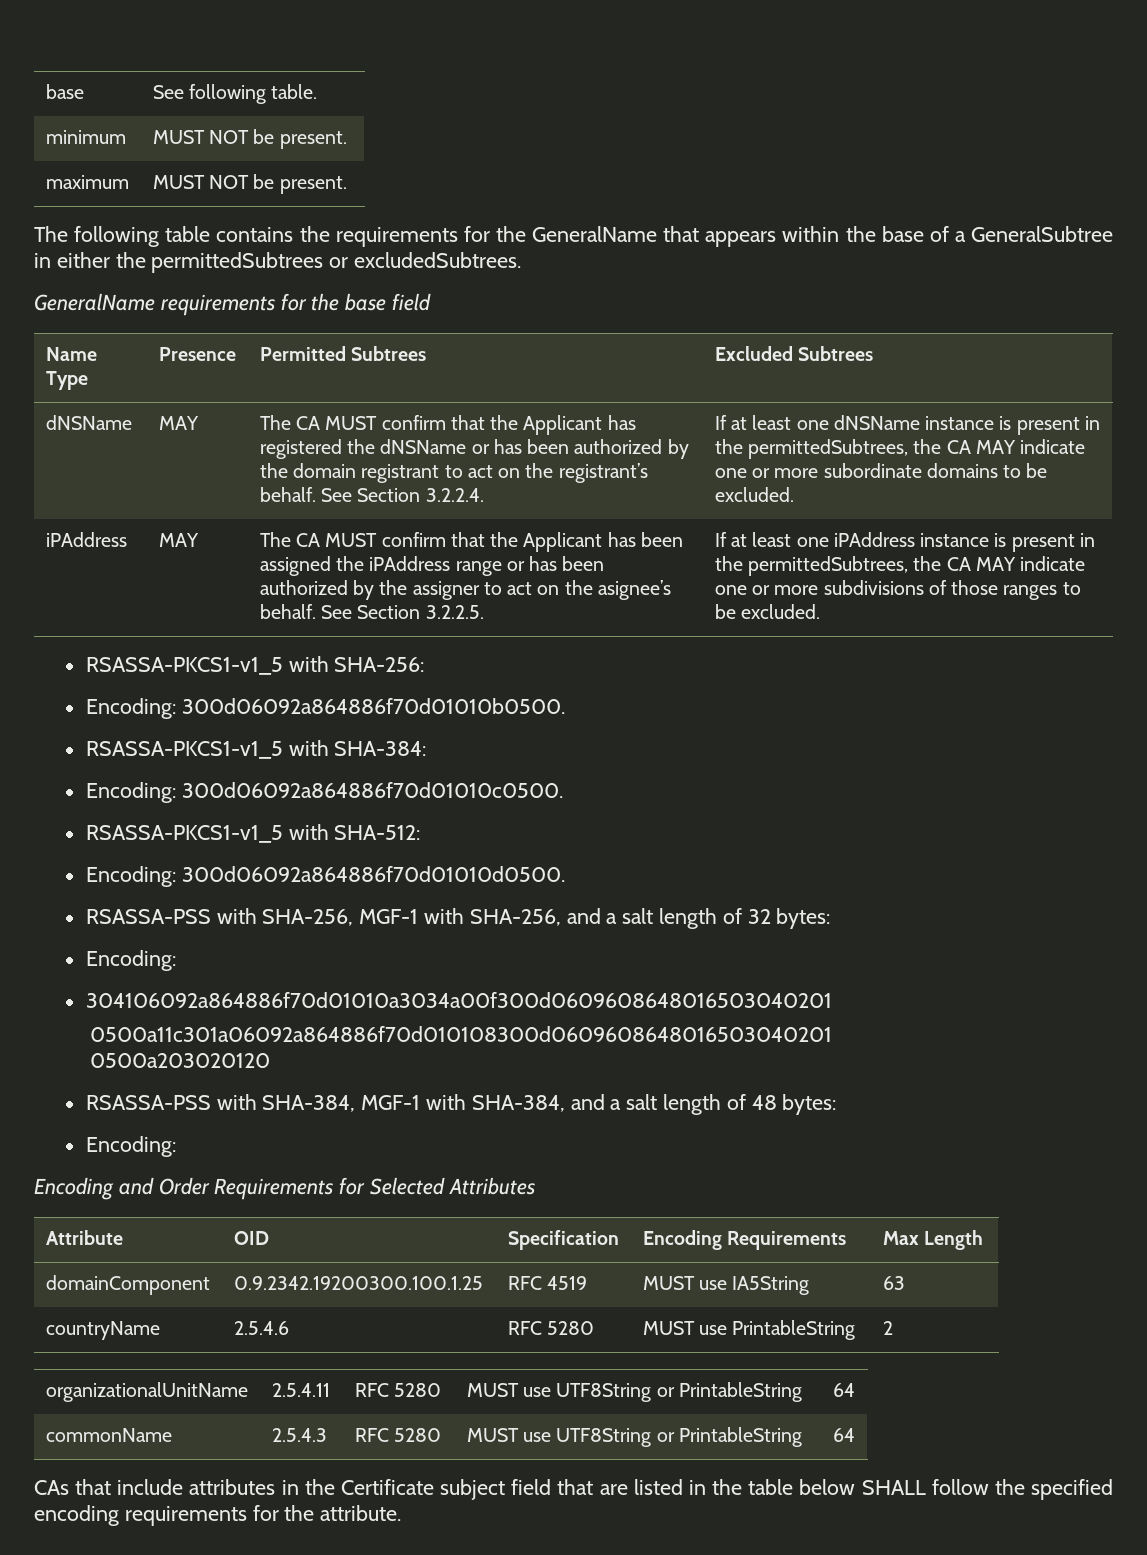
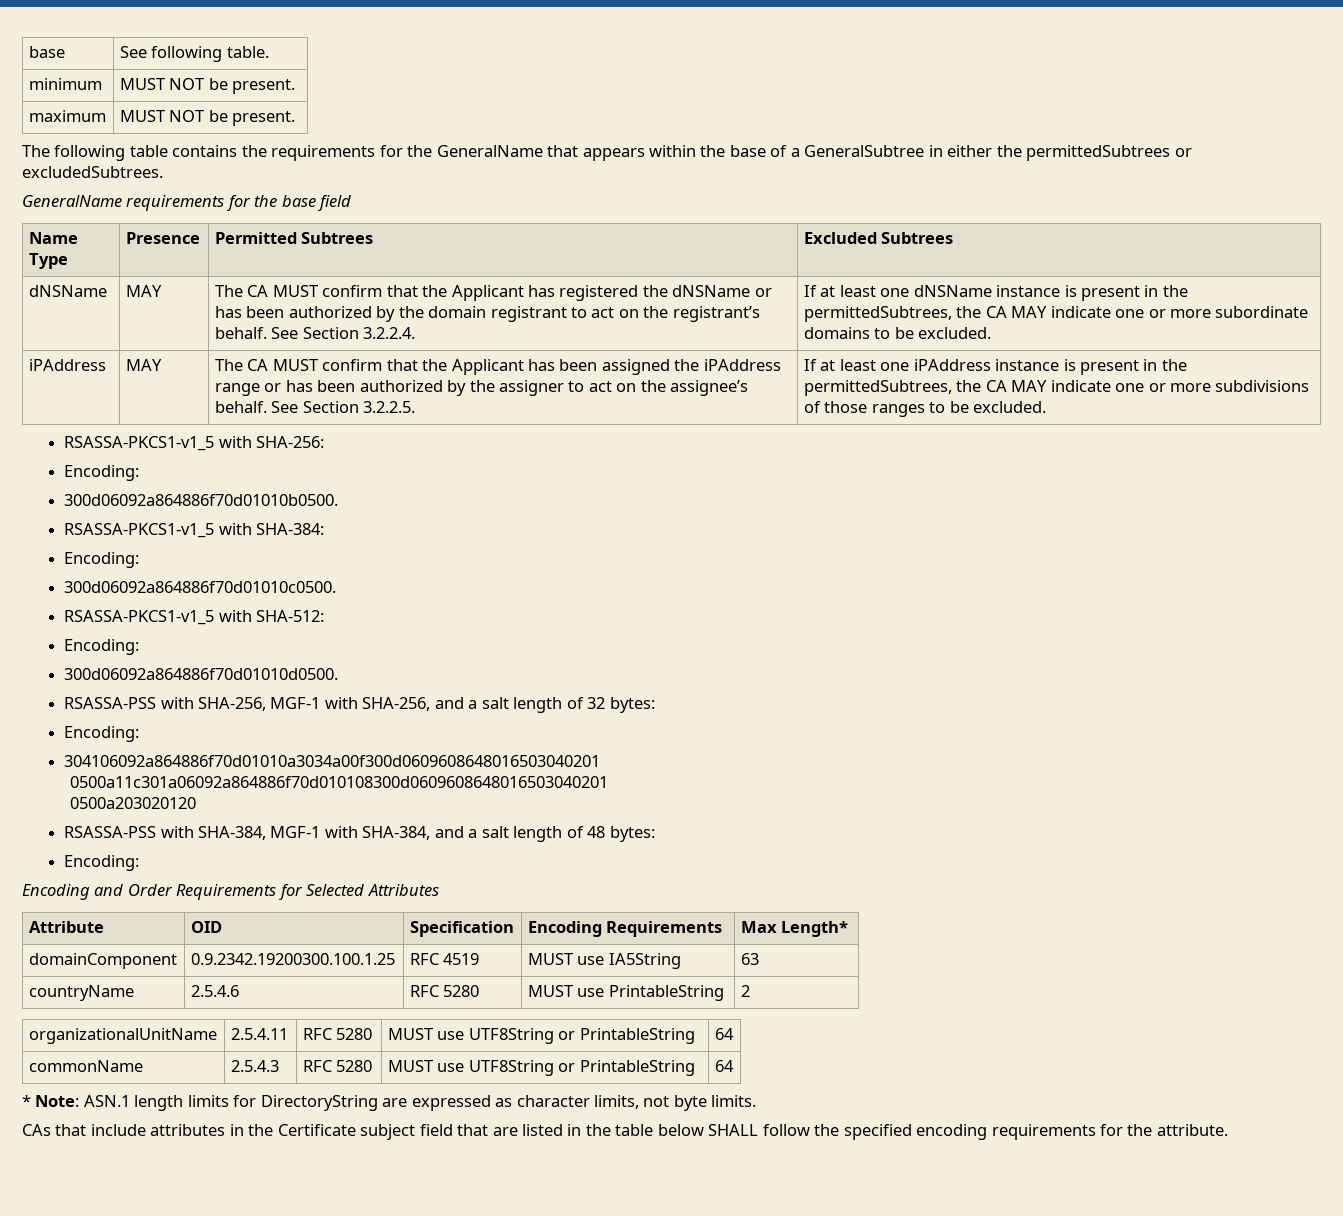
- The CA MUST confirm that the Applicant has been assigned the iPAddress range or has been authorized by the assigner to act on the asignee’s behalf.
+ The CA MUST confirm that the Applicant has been assigned the iPAddress range or has been authorized by the assigner to act on the assignee’s behalf.
  RSASSA-PKCS1-v1_5 with SHA-256:
- Encoding: 300d06092a864886f70d01010b0500.
+ Encoding:
+ 300d06092a864886f70d01010b0500.
  RSASSA-PKCS1-v1_5 with SHA-384:
- Encoding: 300d06092a864886f70d01010c0500.
+ Encoding:
+ 300d06092a864886f70d01010c0500.
  RSASSA-PKCS1-v1_5 with SHA-512:
- Encoding: 300d06092a864886f70d01010d0500.
+ Encoding:
+ 300d06092a864886f70d01010d0500.
- Attribute | OID | Specification | Encoding Requirements | Max Length
+ Attribute | OID | Specification | Encoding Requirements | Max Length*
+ * Note: ASN.1 length limits for DirectoryString are expressed as character limits, not byte limits.

